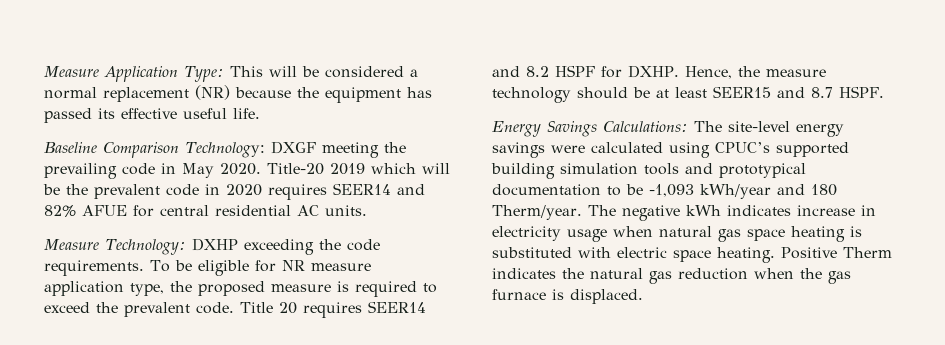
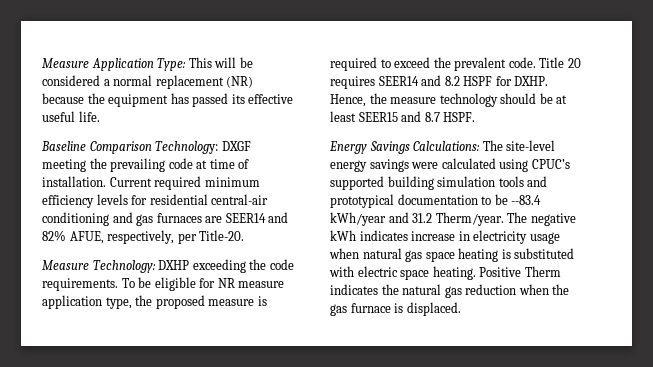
- Baseline Comparison Technology: DXGF meeting the prevailing code in May 2020. Title-20 2019 which will be the prevalent code in 2020 requires SEER14 and 82% AFUE for central residential AC units.
+ Baseline Comparison Technology: DXGF meeting the prevailing code at time of installation. Current required minimum efficiency levels for residential central-air conditioning and gas furnaces are SEER14 and 82% AFUE, respectively, per Title-20.
- Energy Savings Calculations: The site-level energy savings were calculated using CPUC’s supported building simulation tools and prototypical documentation to be -1,093 kWh/year and 180 Therm/year.
+ Energy Savings Calculations: The site-level energy savings were calculated using CPUC’s supported building simulation tools and prototypical documentation to be --83.4 kWh/year and 31.2 Therm/year.

